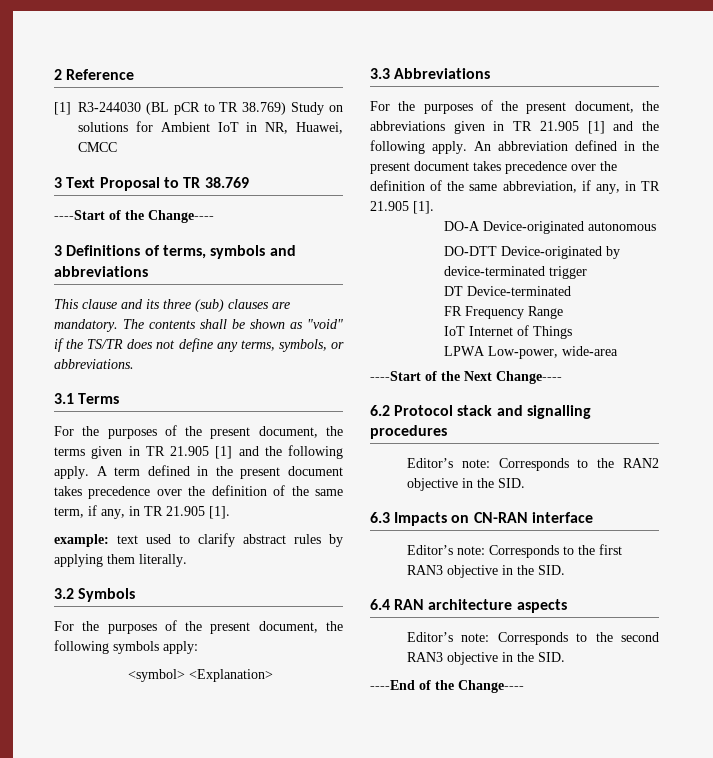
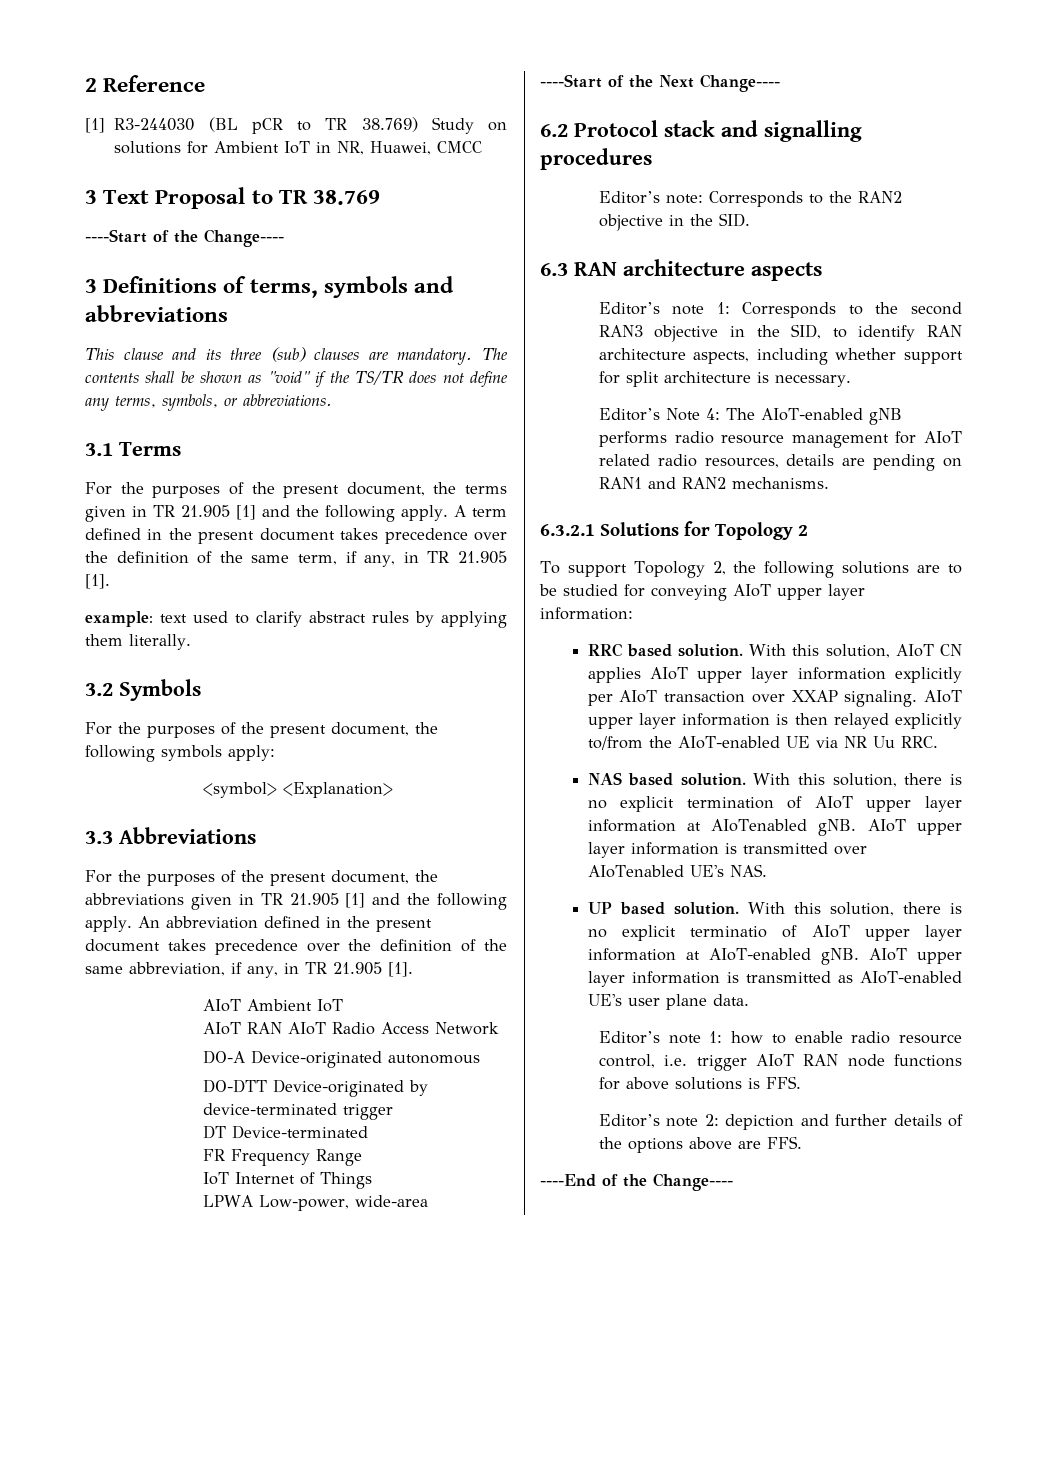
+ AIoT Ambient IoT
+ AIoT RAN AIoT Radio Access Network
- 6.3 Impacts on CN-RAN interface
- Editor’s note: Corresponds to the first RAN3 objective in the SID.
- 6.4 RAN architecture aspects
+ 6.3 RAN architecture aspects
- Editor’s note: Corresponds to the second RAN3 objective in the SID.
+ Editor’s note 1: Corresponds to the second RAN3 objective in the SID, to identify RAN architecture aspects, including whether support for split architecture is necessary.
+ Editor’s Note 4: The AIoT-enabled gNB performs radio resource management for AIoT related radio resources, details are pending on RAN1 and RAN2 mechanisms.
+ 6.3.2.1 Solutions for Topology 2
+ To support Topology 2, the following solutions are to be studied for conveying AIoT upper layer information:
+ RRC based solution. With this solution, AIoT CN applies AIoT upper layer information explicitly per AIoT transaction over XXAP signaling. AIoT upper layer information is then relayed explicitly to/from the AIoT-enabled UE via NR Uu RRC.
+ NAS based solution. With this solution, there is no explicit termination of AIoT upper layer information at AIoTenabled gNB. AIoT upper layer information is transmitted over AIoTenabled UE's NAS.
+ UP based solution. With this solution, there is no explicit terminatio of AIoT upper layer information at AIoT-enabled gNB. AIoT upper layer information is transmitted as AIoT-enabled UE's user plane data.
+ Editor’s note 1: how to enable radio resource control, i.e. trigger AIoT RAN node functions for above solutions is FFS.
+ Editor’s note 2: depiction and further details of the options above are FFS.

